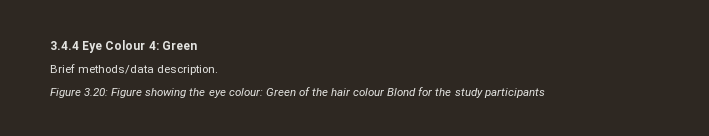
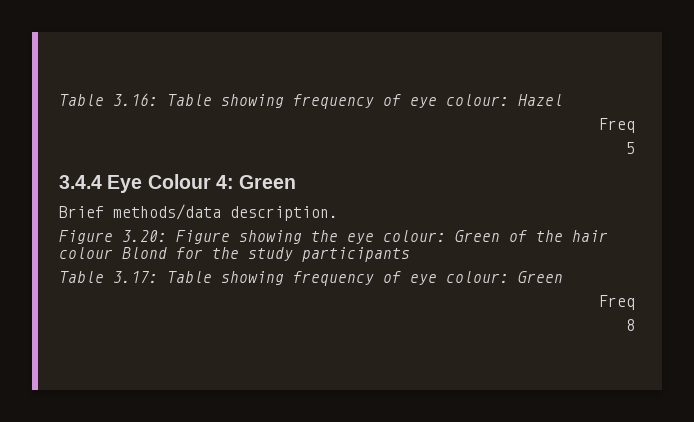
+ Table 3.16: Table showing frequency of eye colour: Hazel
+ Freq
+ 5
+ Table 3.17: Table showing frequency of eye colour: Green
+ Freq
+ 8

